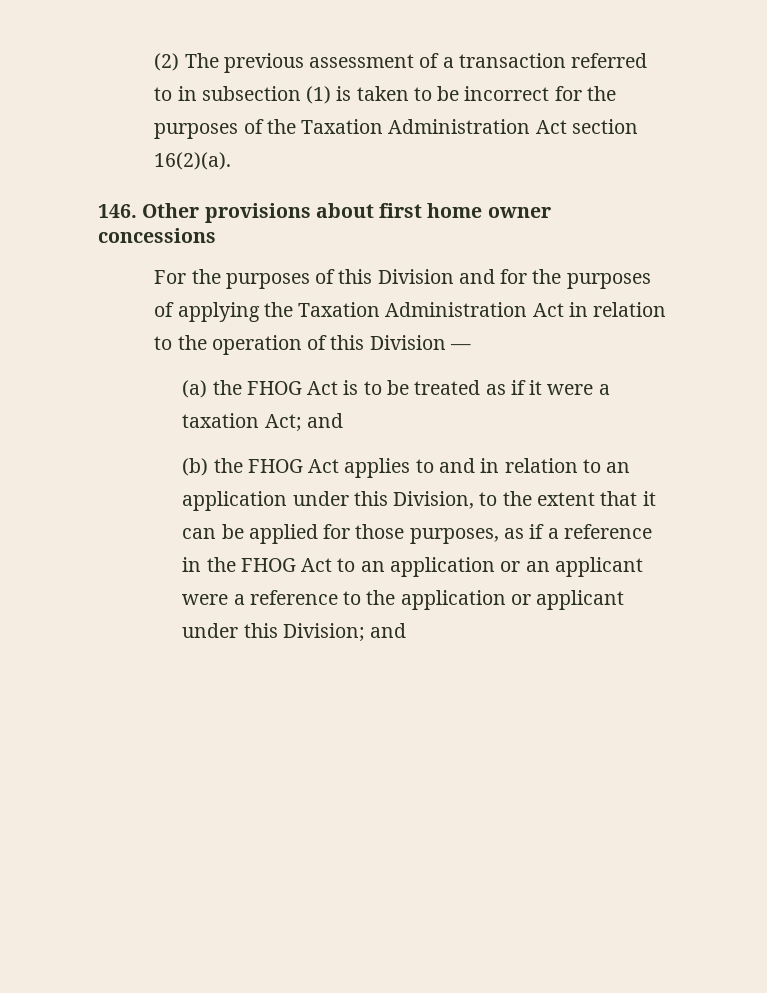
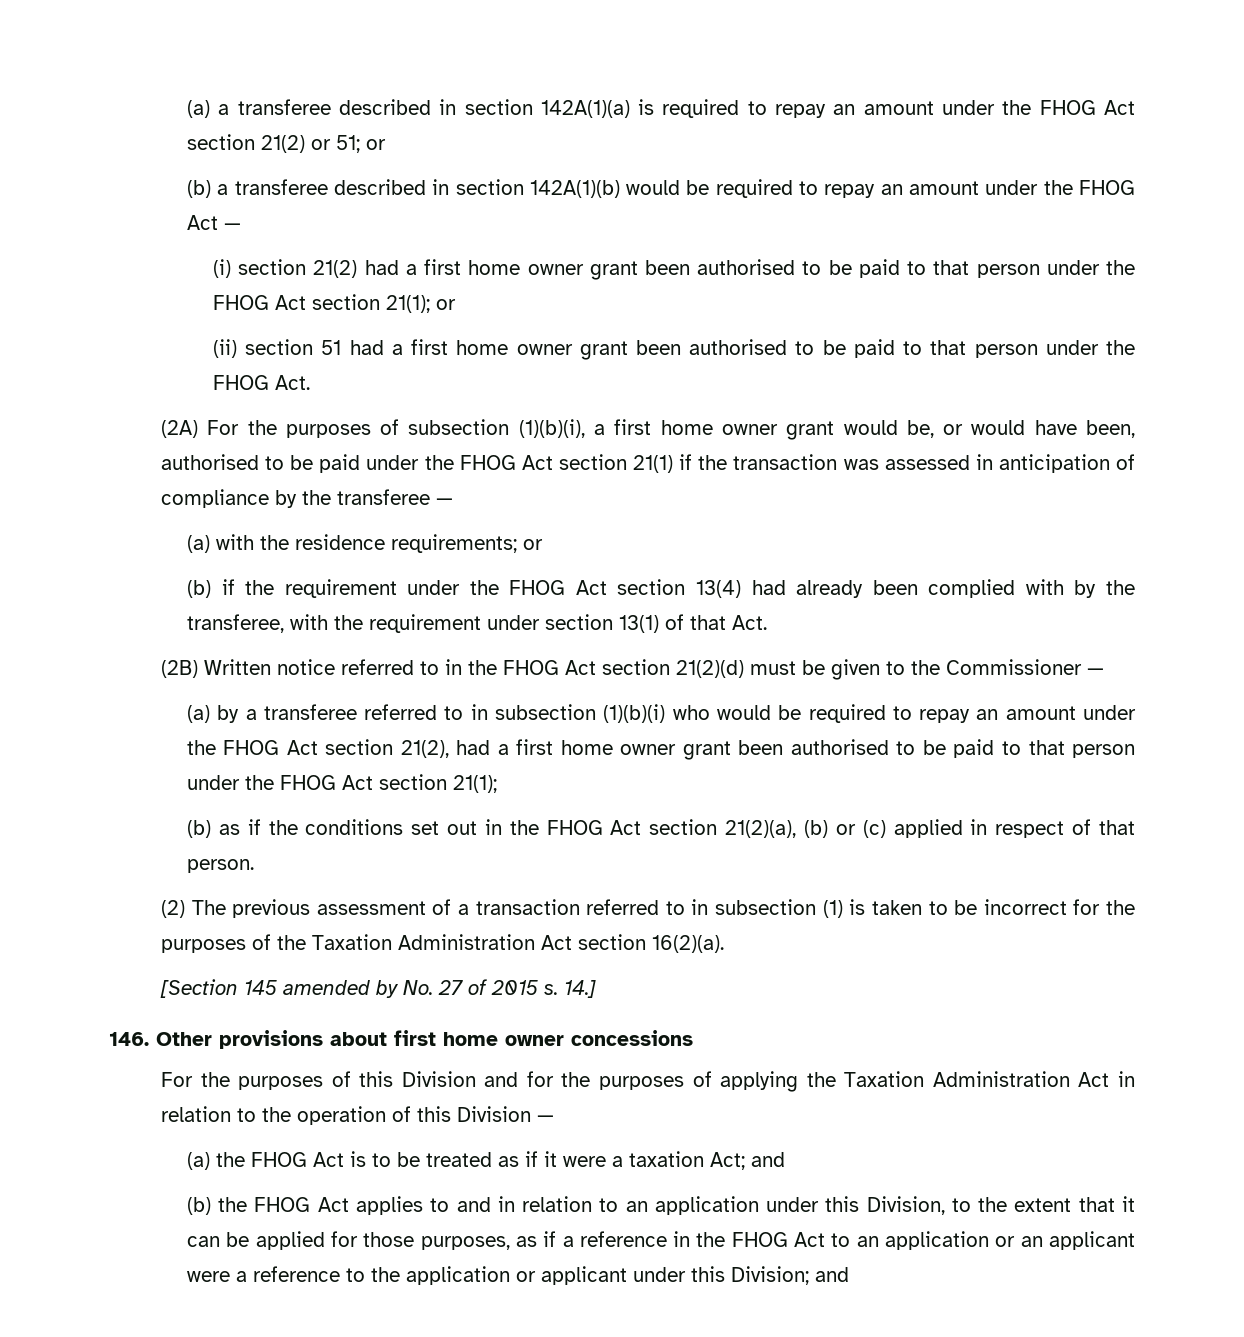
+ (a) a transferee described in section 142A(1)(a) is required to repay an amount under the FHOG Act section 21(2) or 51; or
+ (b) a transferee described in section 142A(1)(b) would be required to repay an amount under the FHOG Act —
+ (i) section 21(2) had a first home owner grant been authorised to be paid to that person under the FHOG Act section 21(1); or
+ (ii) section 51 had a first home owner grant been authorised to be paid to that person under the FHOG Act.
+ (2A) For the purposes of subsection (1)(b)(i), a first home owner grant would be, or would have been, authorised to be paid under the FHOG Act section 21(1) if the transaction was assessed in anticipation of compliance by the transferee —
+ (a) with the residence requirements; or
+ (b) if the requirement under the FHOG Act section 13(4) had already been complied with by the transferee, with the requirement under section 13(1) of that Act.
+ (2B) Written notice referred to in the FHOG Act section 21(2)(d) must be given to the Commissioner —
+ (a) by a transferee referred to in subsection (1)(b)(i) who would be required to repay an amount under the FHOG Act section 21(2), had a first home owner grant been authorised to be paid to that person under the FHOG Act section 21(1);
+ (b) as if the conditions set out in the FHOG Act section 21(2)(a), (b) or (c) applied in respect of that person.
+ [Section 145 amended by No. 27 of 2015 s. 14.]

